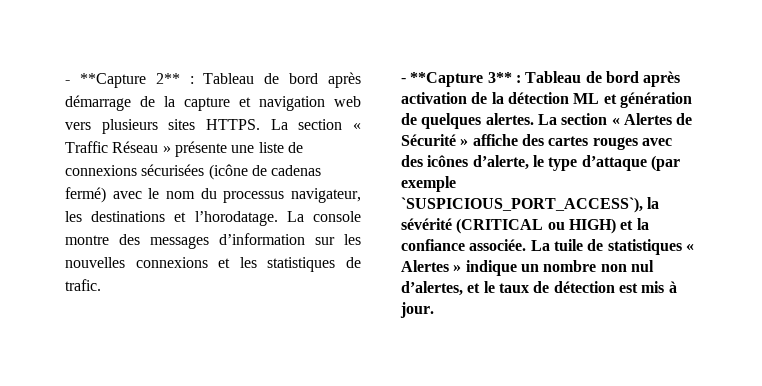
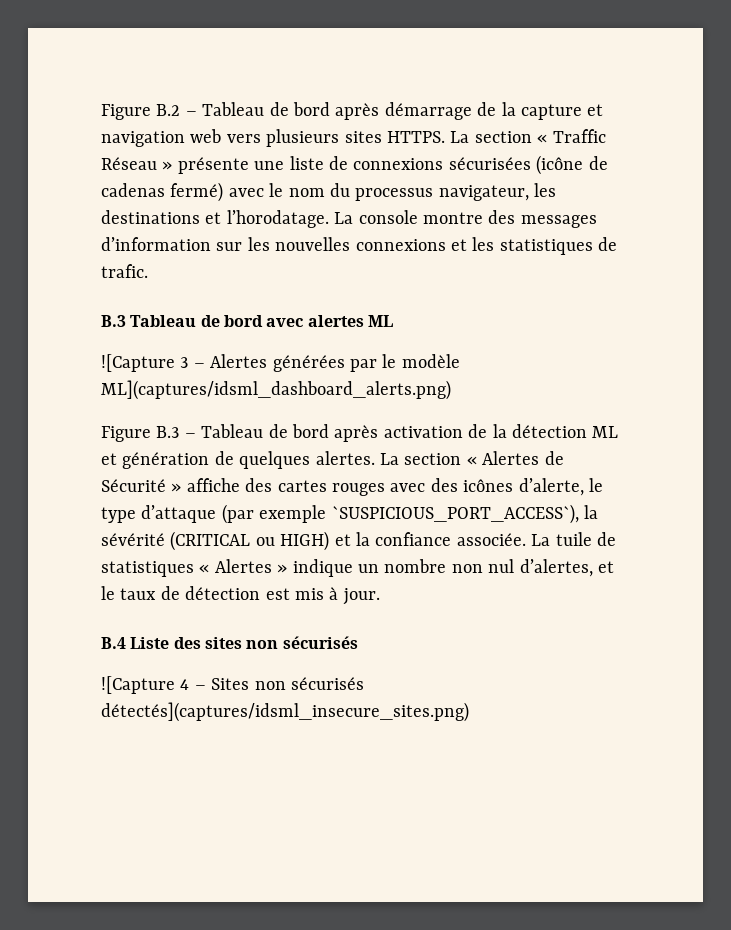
- - **Capture 2** : Tableau de bord après démarrage de la capture et navigation web vers plusieurs sites HTTPS.
+ Figure B.2 – Tableau de bord après démarrage de la capture et navigation web vers plusieurs sites HTTPS.
- - **Capture 3** : Tableau de bord après activation de la détection ML et génération de quelques alertes.
+ B.3 Tableau de bord avec alertes ML
+ ![Capture 3 – Alertes générées par le modèle ML](captures/idsml_dashboard_alerts.png)
+ Figure B.3 – Tableau de bord après activation de la détection ML et génération de quelques alertes.
+ B.4 Liste des sites non sécurisés
+ ![Capture 4 – Sites non sécurisés détectés](captures/idsml_insecure_sites.png)

